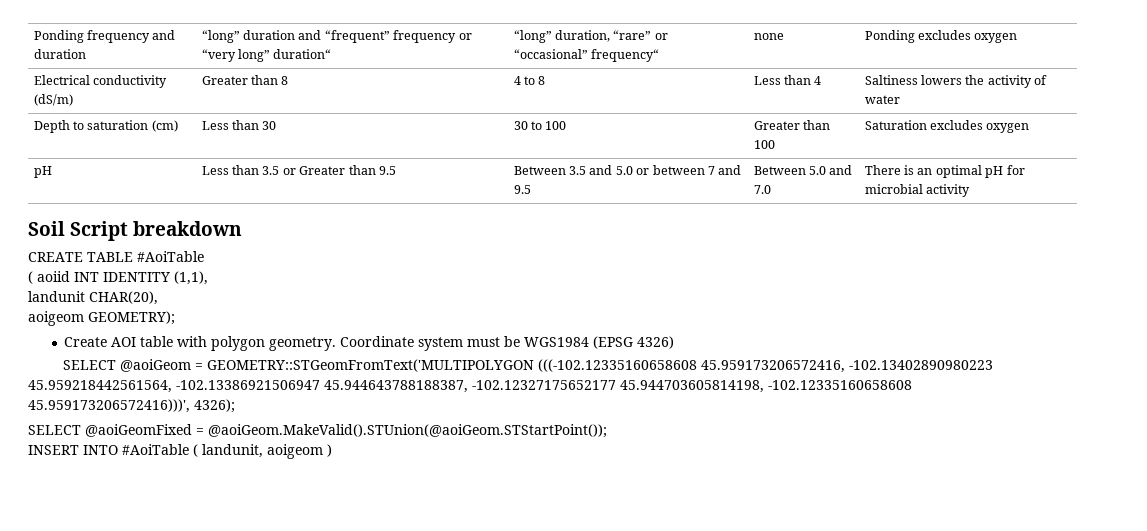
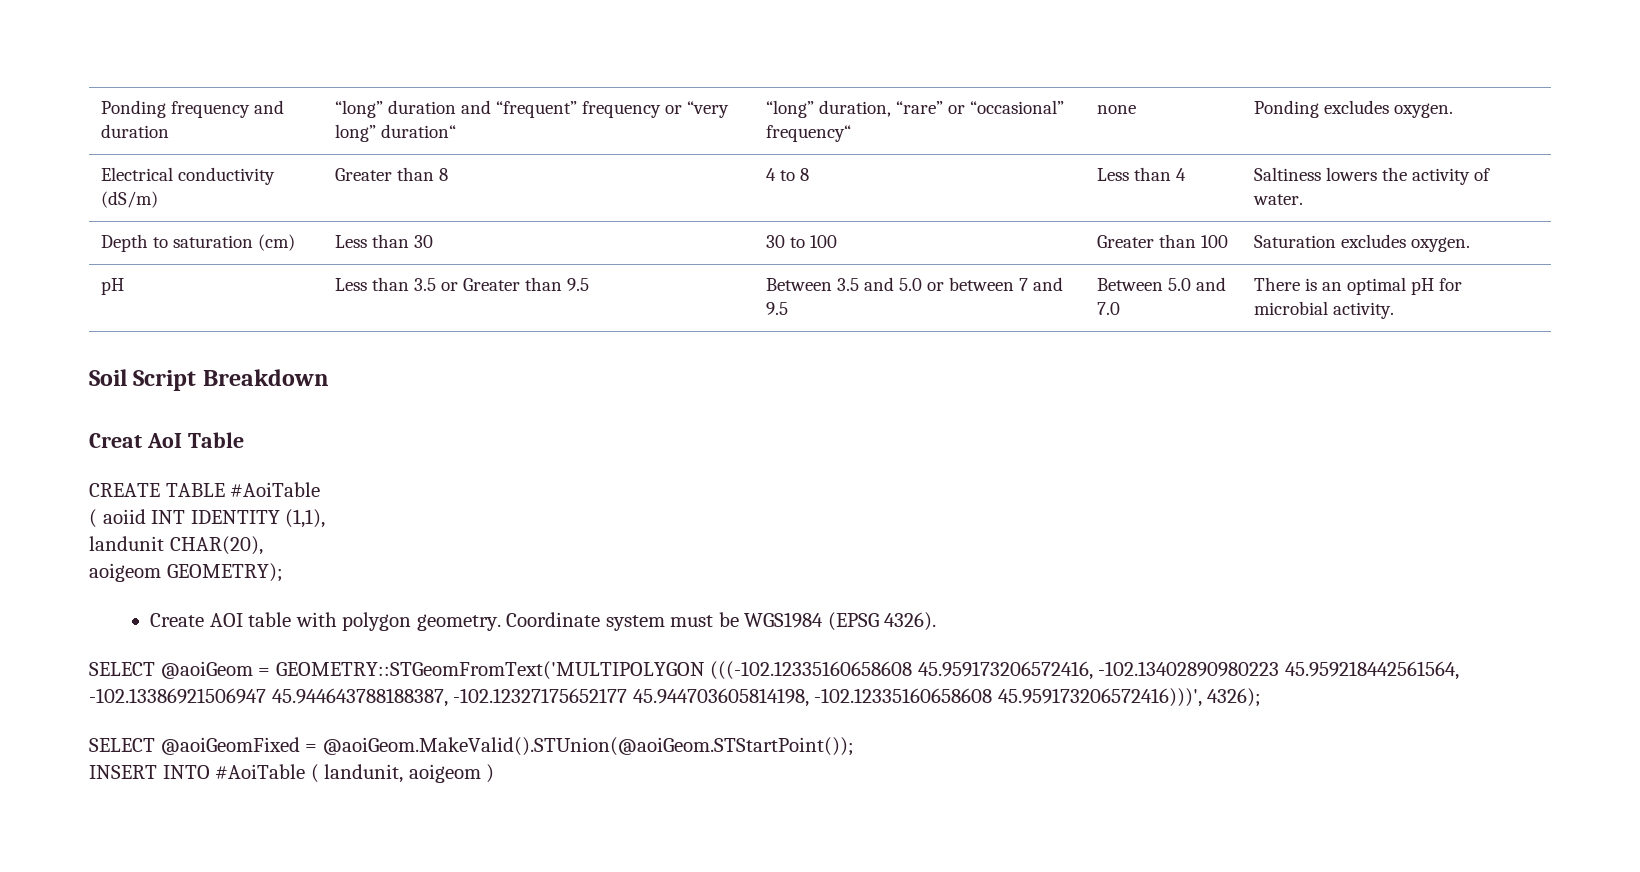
- Ponding frequency and duration | “long” duration and “frequent” frequency or “very long” duration“ | “long” duration, “rare” or “occasional” frequency“ | none | Ponding excludes oxygen
+ Ponding frequency and duration | “long” duration and “frequent” frequency or “very long” duration“ | “long” duration, “rare” or “occasional” frequency“ | none | Ponding excludes oxygen.
- Electrical conductivity (dS/m) | Greater than 8 | 4 to 8 | Less than 4 | Saltiness lowers the activity of water
+ Electrical conductivity (dS/m) | Greater than 8 | 4 to 8 | Less than 4 | Saltiness lowers the activity of water.
- Depth to saturation (cm) | Less than 30 | 30 to 100 | Greater than 100 | Saturation excludes oxygen
+ Depth to saturation (cm) | Less than 30 | 30 to 100 | Greater than 100 | Saturation excludes oxygen.
- pH | Less than 3.5 or Greater than 9.5 | Between 3.5 and 5.0 or between 7 and 9.5 | Between 5.0 and 7.0 | There is an optimal pH for microbial activity
+ pH | Less than 3.5 or Greater than 9.5 | Between 3.5 and 5.0 or between 7 and 9.5 | Between 5.0 and 7.0 | There is an optimal pH for microbial activity.
- Soil Script breakdown
+ Soil Script Breakdown
+ Creat AoI Table
- Coordinate system must be WGS1984 (EPSG 4326)
+ Coordinate system must be WGS1984 (EPSG 4326).

